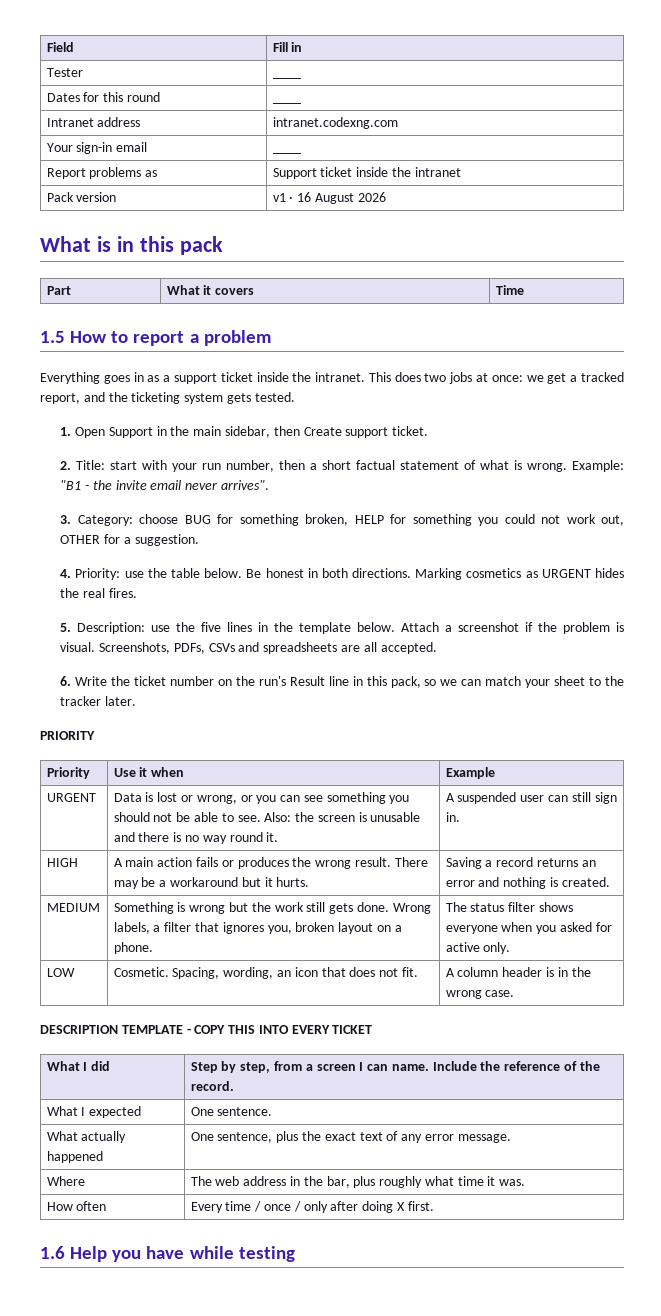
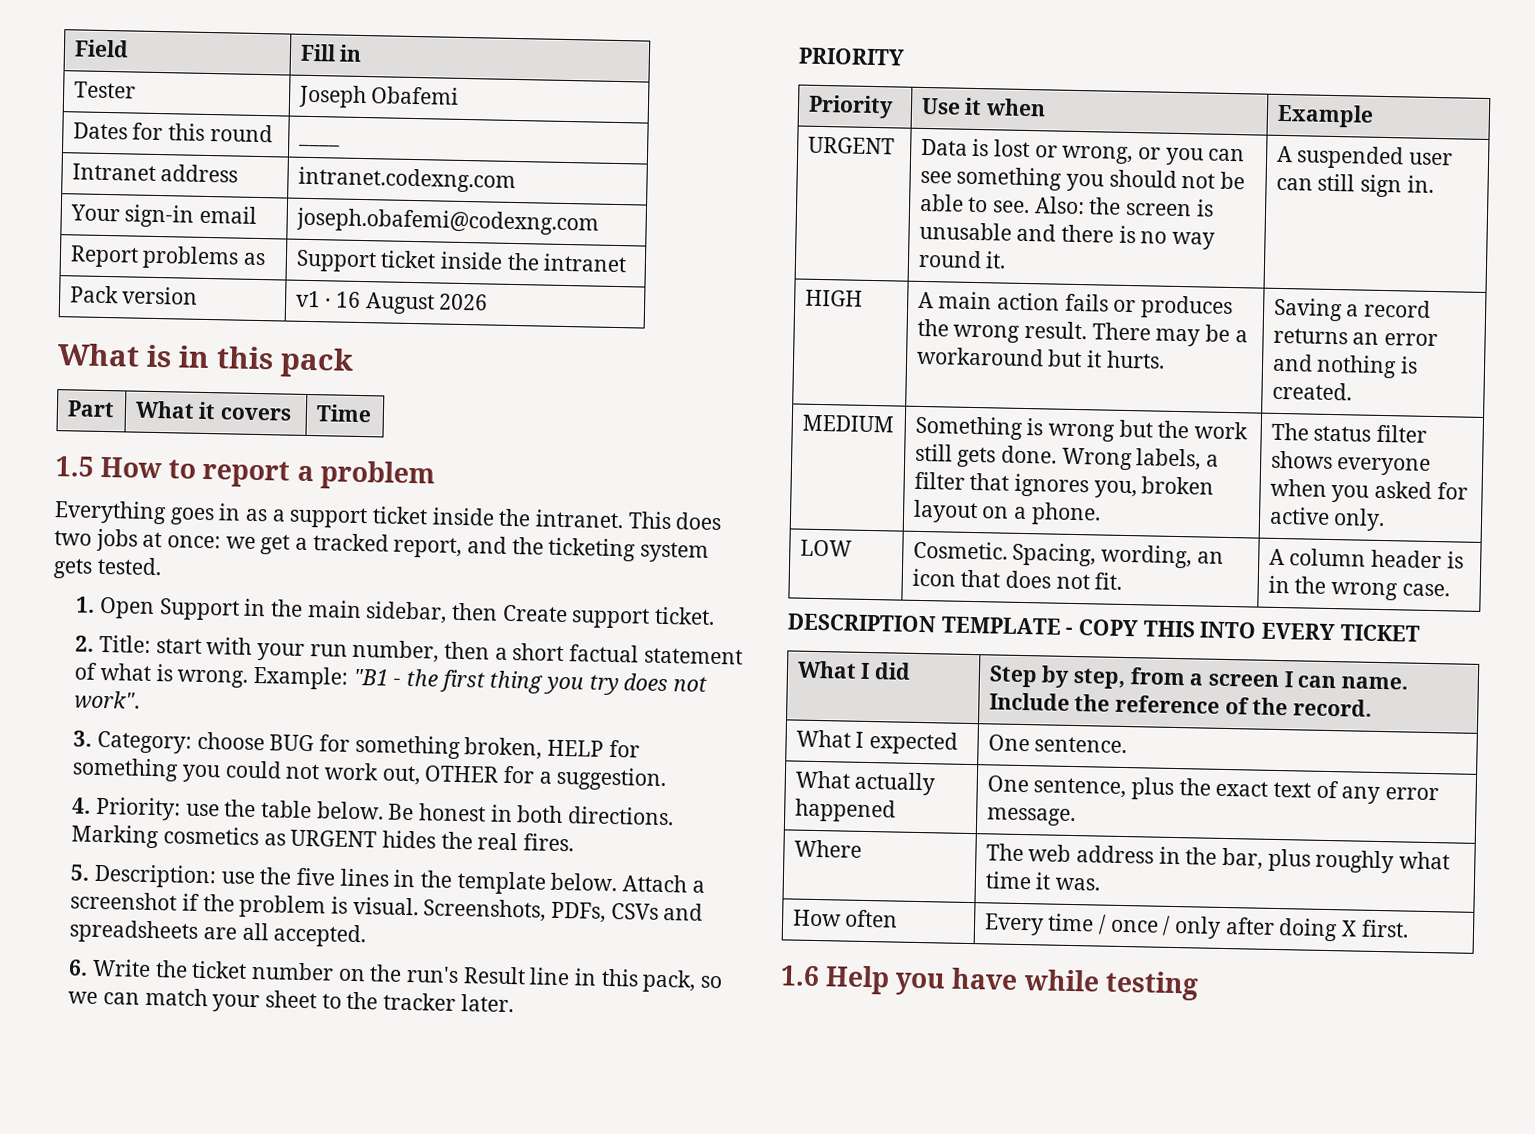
- Tester | ____
+ Tester | Joseph Obafemi
- Your sign-in email | ____
+ Your sign-in email | joseph.obafemi@codexng.com
- Example: "B1 - the invite email never arrives".
+ Example: "B1 - the first thing you try does not work".

